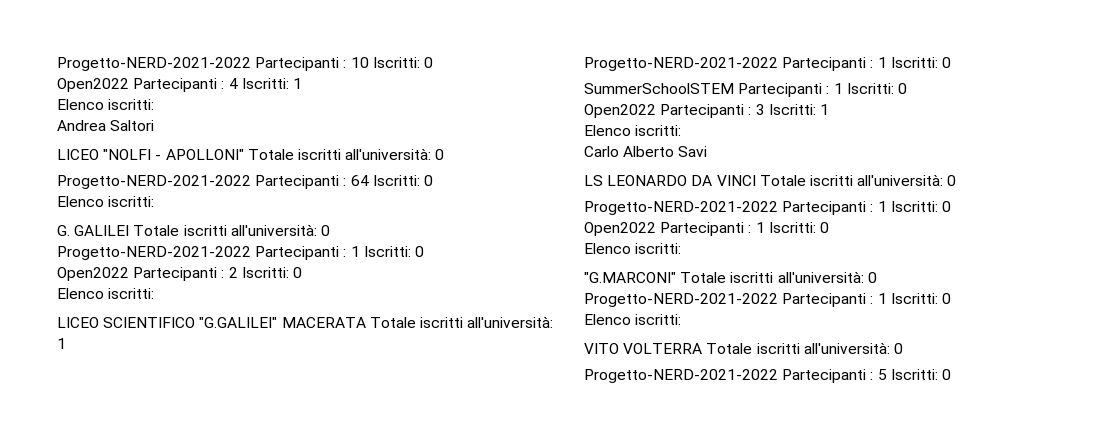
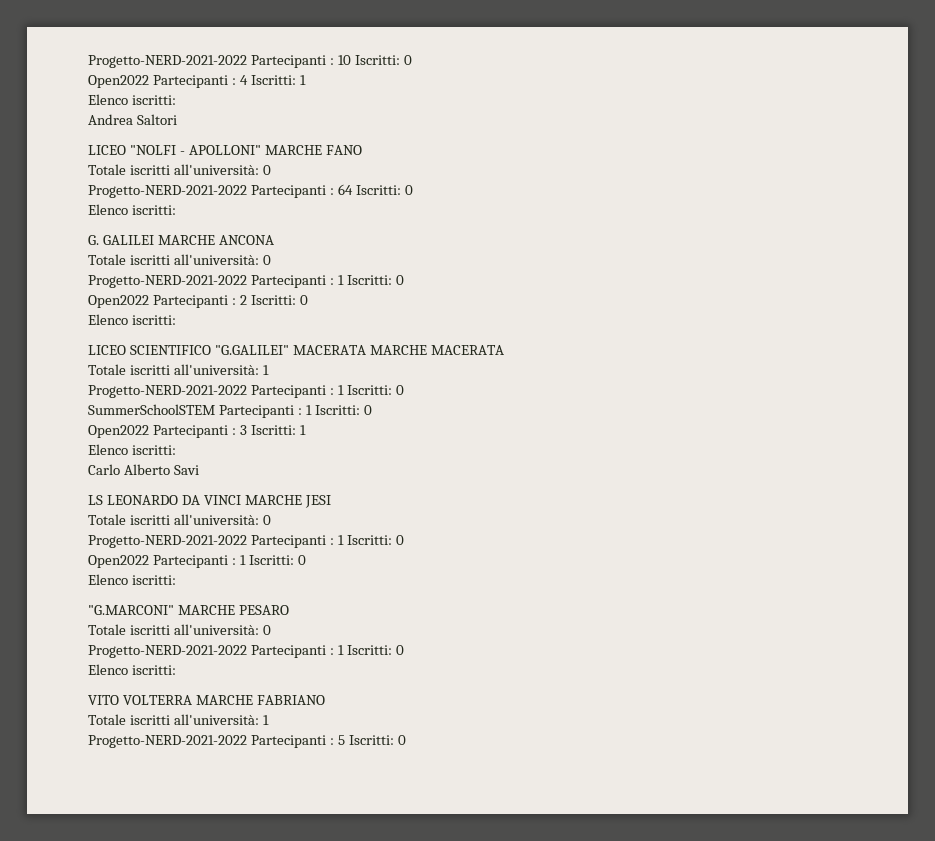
- LICEO "NOLFI - APOLLONI" Totale iscritti all'università: 0
+ LICEO "NOLFI - APOLLONI" MARCHE FANO
+ Totale iscritti all'università: 0
- G. GALILEI Totale iscritti all'università: 0
+ G. GALILEI MARCHE ANCONA
+ Totale iscritti all'università: 0
- LICEO SCIENTIFICO "G.GALILEI" MACERATA Totale iscritti all'università: 1
+ LICEO SCIENTIFICO "G.GALILEI" MACERATA MARCHE MACERATA
+ Totale iscritti all'università: 1
- LS LEONARDO DA VINCI Totale iscritti all'università: 0
+ LS LEONARDO DA VINCI MARCHE JESI
+ Totale iscritti all'università: 0
- "G.MARCONI" Totale iscritti all'università: 0
+ "G.MARCONI" MARCHE PESARO
+ Totale iscritti all'università: 0
- VITO VOLTERRA Totale iscritti all'università: 0
+ VITO VOLTERRA MARCHE FABRIANO
+ Totale iscritti all'università: 1

